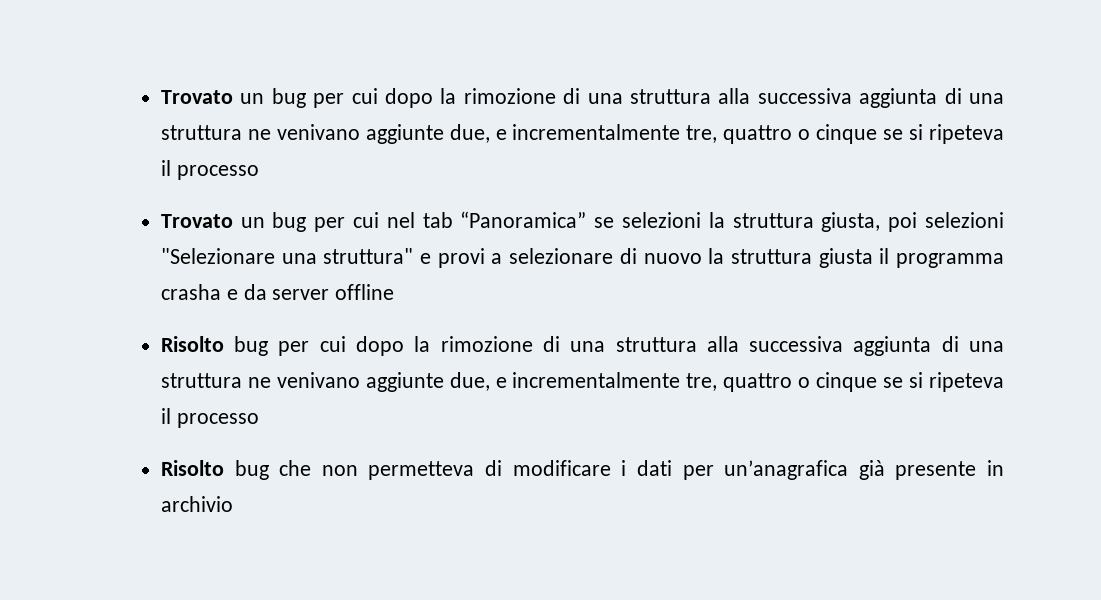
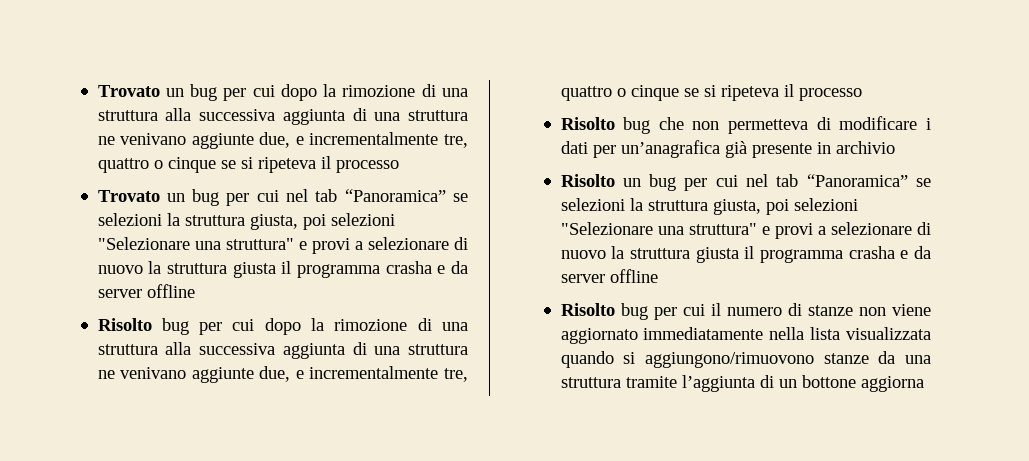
+ Risolto un bug per cui nel tab “Panoramica” se selezioni la struttura giusta, poi selezioni "Selezionare una struttura" e provi a selezionare di nuovo la struttura giusta il programma crasha e da server offline
+ Risolto bug per cui il numero di stanze non viene aggiornato immediatamente nella lista visualizzata quando si aggiungono/rimuovono stanze da una struttura tramite l’aggiunta di un bottone aggiorna

